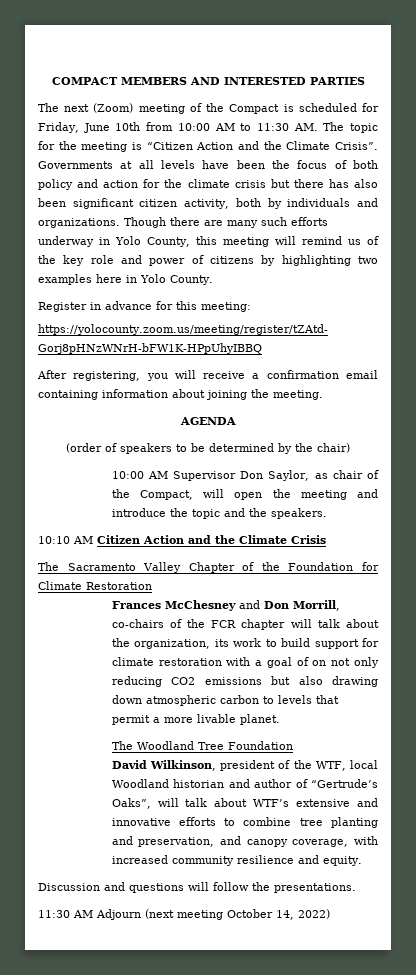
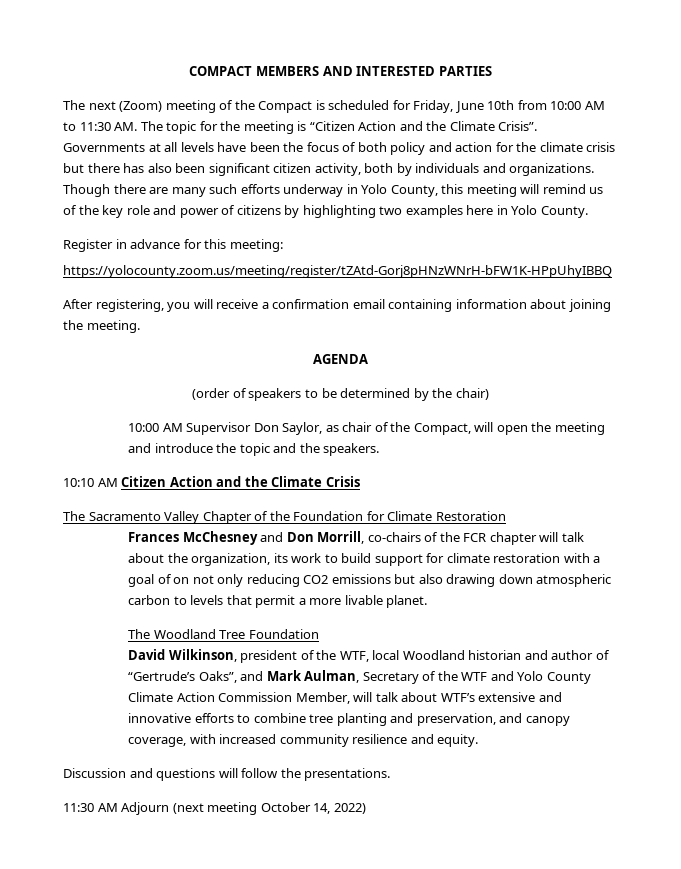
- David Wilkinson, president of the WTF, local Woodland historian and author of “Gertrude’s Oaks”, will talk about WTF’s extensive and innovative efforts to combine tree planting and preservation, and canopy coverage, with increased community resilience and equity.
+ David Wilkinson, president of the WTF, local Woodland historian and author of “Gertrude’s Oaks”, and Mark Aulman, Secretary of the WTF and Yolo County Climate Action Commission Member, will talk about WTF’s extensive and innovative efforts to combine tree planting and preservation, and canopy coverage, with increased community resilience and equity.

